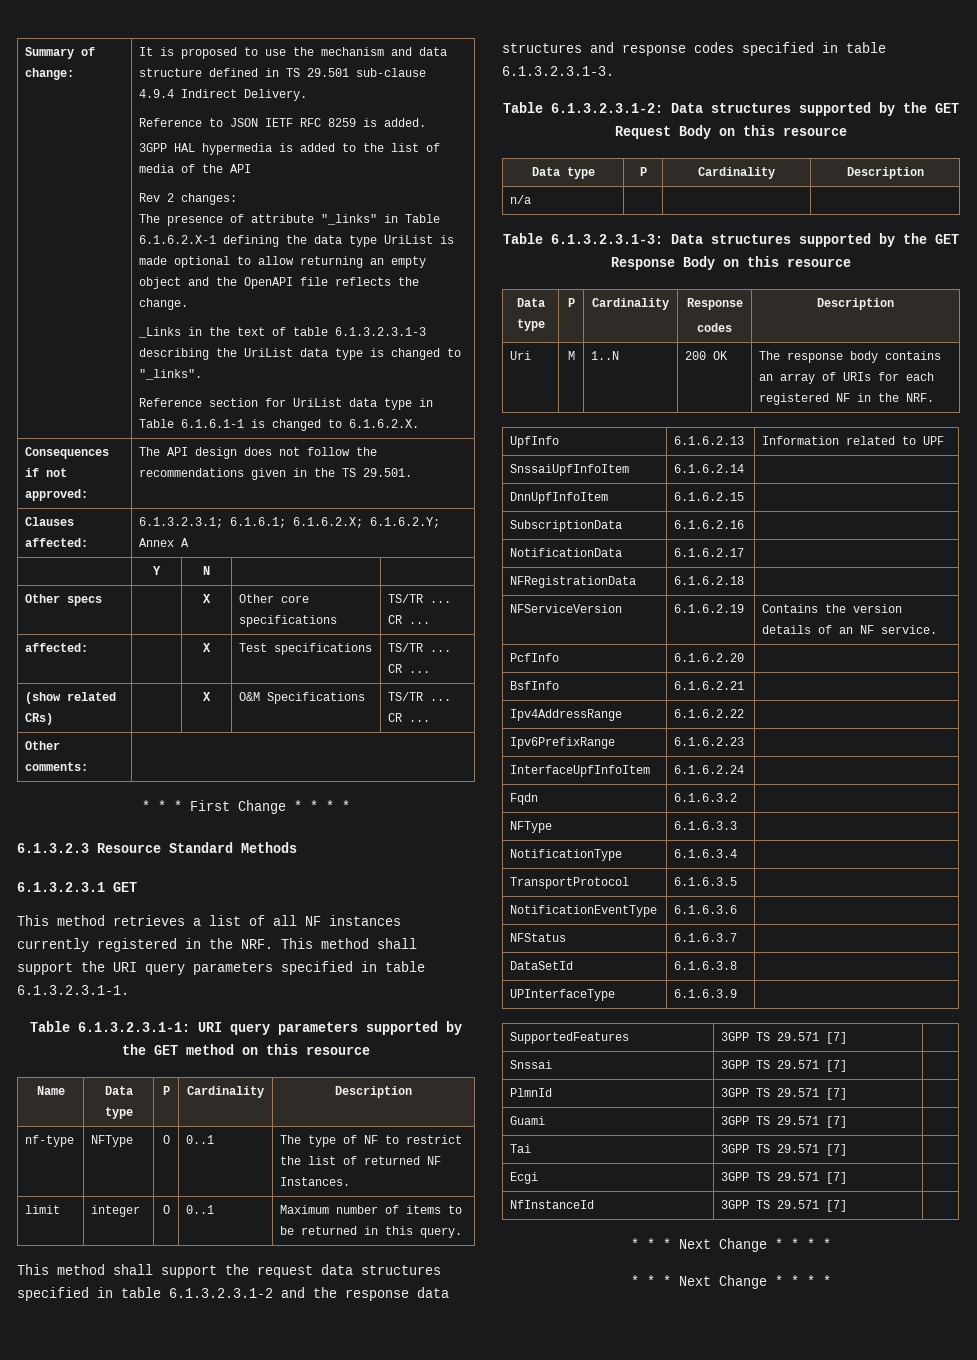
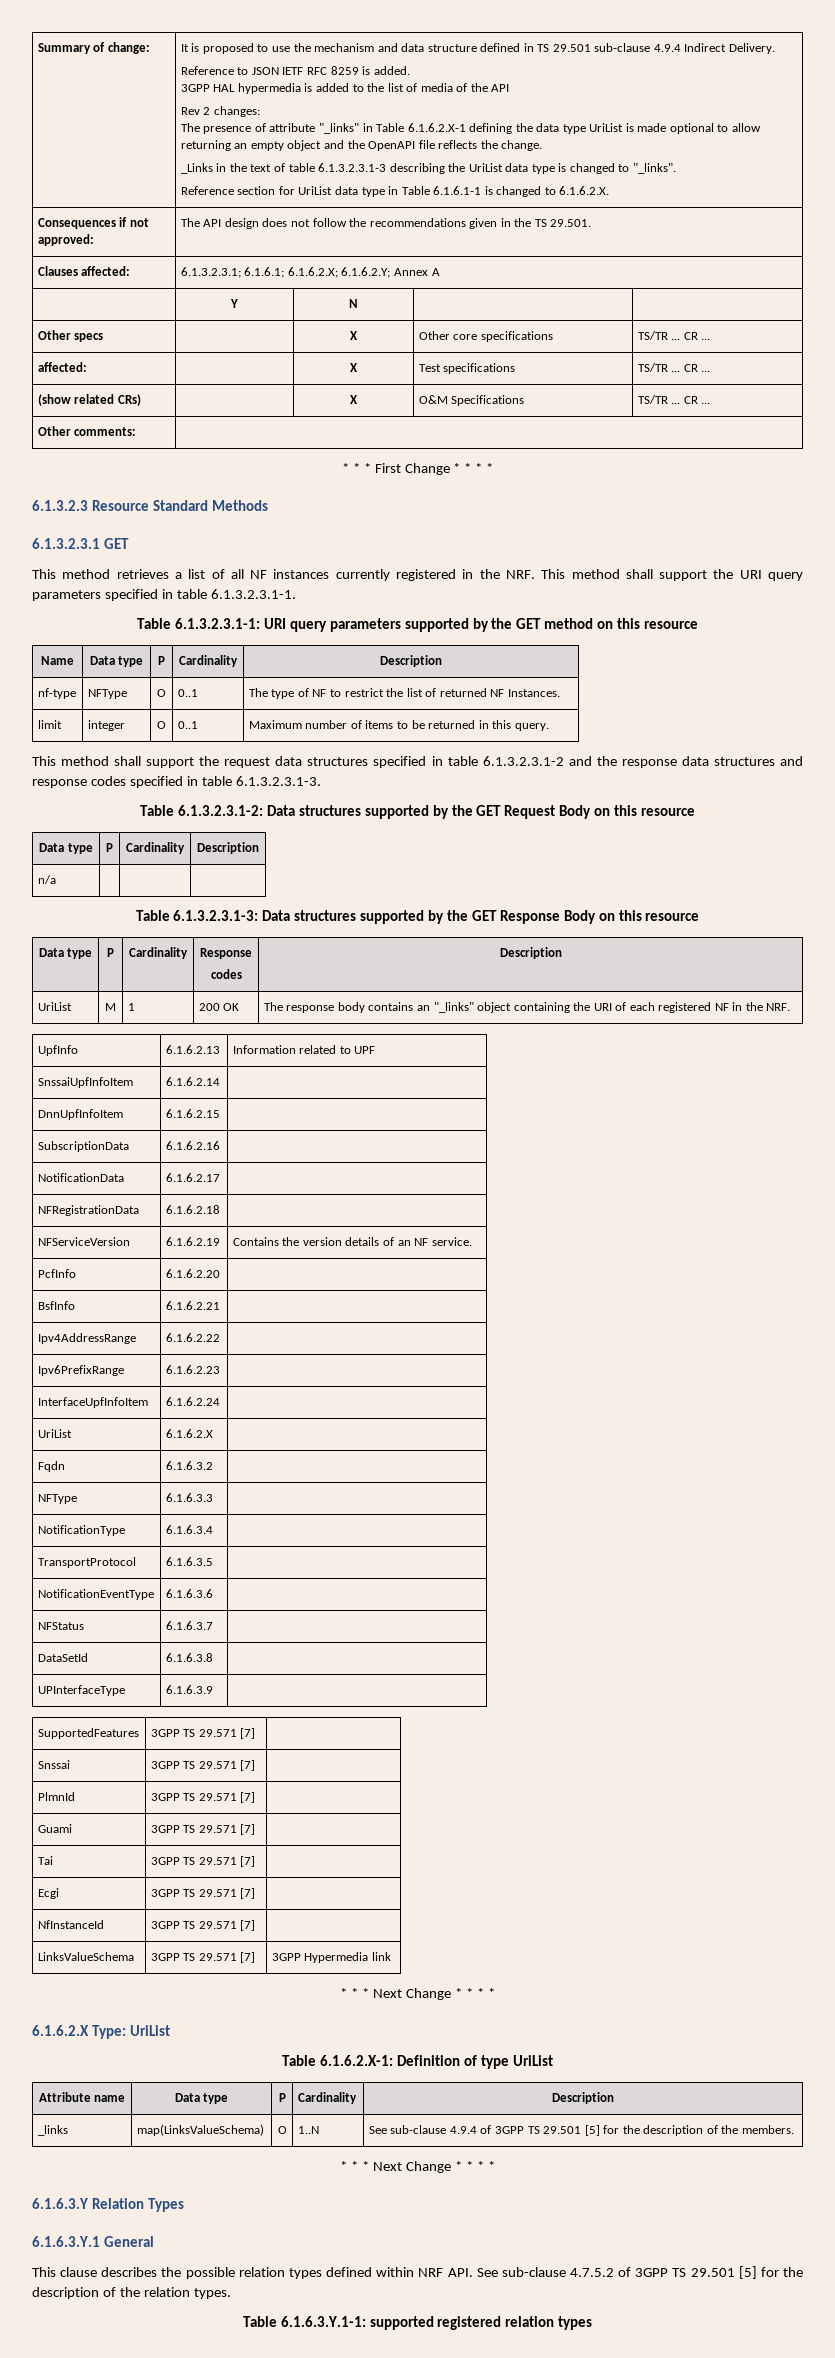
- Uri | M | 1..N | 200 OK | The response body contains an array of URIs for each registered NF in the NRF.
+ UriList | M | 1 | 200 OK | The response body contains an "_links" object containing the URI of each registered NF in the NRF.
+ UriList | 6.1.6.2.X |
  NfInstanceId | 3GPP TS 29.571 [7] |
+ LinksValueSchema | 3GPP TS 29.571 [7] | 3GPP Hypermedia link
  * * * Next Change * * * *
+ 6.1.6.2.X Type: UriList
+ Table 6.1.6.2.X-1: Definition of type UriList
+ Attribute name | Data type | P | Cardinality | Description
+ _links | map(LinksValueSchema) | O | 1..N | See sub-clause 4.9.4 of 3GPP TS 29.501 [5] for the description of the members.
  * * * Next Change * * * *
+ 6.1.6.3.Y Relation Types
+ 6.1.6.3.Y.1 General
+ This clause describes the possible relation types defined within NRF API. See sub-clause 4.7.5.2 of 3GPP TS 29.501 [5] for the description of the relation types.
+ Table 6.1.6.3.Y.1-1: supported registered relation types

